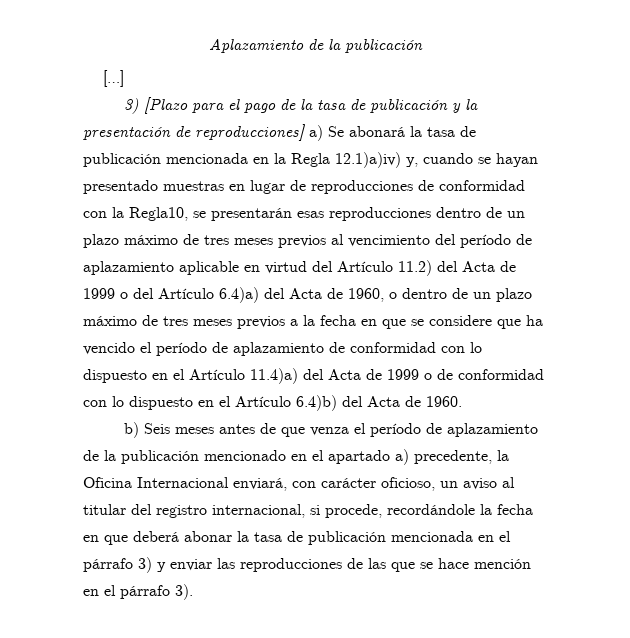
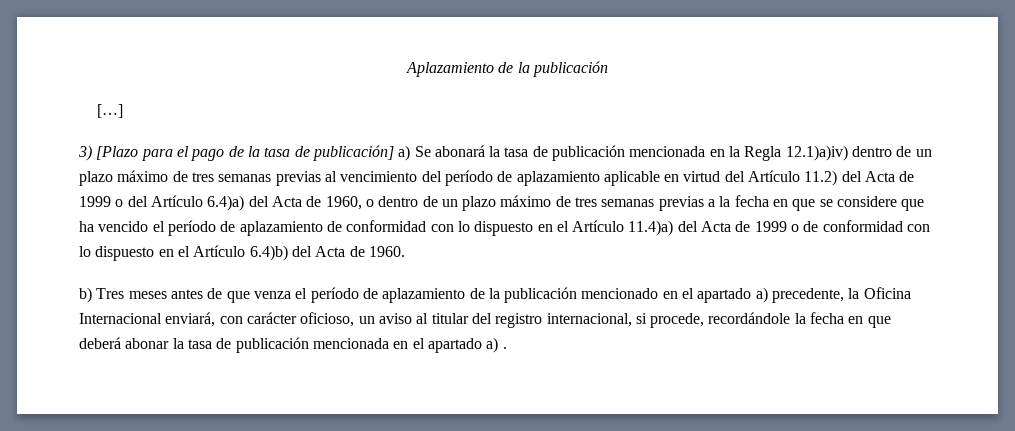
- 3) [Plazo para el pago de la tasa de publicación y la presentación de reproducciones] a) Se abonará la tasa de publicación mencionada en la Regla 12.1)a)iv) y, cuando se hayan presentado muestras en lugar de reproducciones de conformidad con la Regla10, se presentarán esas reproducciones dentro de un plazo máximo de tres meses previos al vencimiento del período de aplazamiento aplicable en virtud del Artículo 11.2) del Acta de 1999 o del Artículo 6.4)a) del Acta de 1960, o dentro de un plazo máximo de tres meses previos a la fecha en que se considere que ha vencido el período de aplazamiento de conformidad con lo dispuesto en el Artículo 11.4)a) del Acta de 1999 o de conformidad con lo dispuesto en el Artículo 6.4)b) del Acta de 1960.
+ 3) [Plazo para el pago de la tasa de publicación] a) Se abonará la tasa de publicación mencionada en la Regla 12.1)a)iv) dentro de un plazo máximo de tres semanas previas al vencimiento del período de aplazamiento aplicable en virtud del Artículo 11.2) del Acta de 1999 o del Artículo 6.4)a) del Acta de 1960, o dentro de un plazo máximo de tres semanas previas a la fecha en que se considere que ha vencido el período de aplazamiento de conformidad con lo dispuesto en el Artículo 11.4)a) del Acta de 1999 o de conformidad con lo dispuesto en el Artículo 6.4)b) del Acta de 1960.
- b) Seis meses antes de que venza el período de aplazamiento de la publicación mencionado en el apartado a) precedente, la Oficina Internacional enviará, con carácter oficioso, un aviso al titular del registro internacional, si procede, recordándole la fecha en que deberá abonar la tasa de publicación mencionada en el párrafo 3) y enviar las reproducciones de las que se hace mención en el párrafo 3).
+ b) Tres meses antes de que venza el período de aplazamiento de la publicación mencionado en el apartado a) precedente, la Oficina Internacional enviará, con carácter oficioso, un aviso al titular del registro internacional, si procede, recordándole la fecha en que deberá abonar la tasa de publicación mencionada en el apartado a) .

